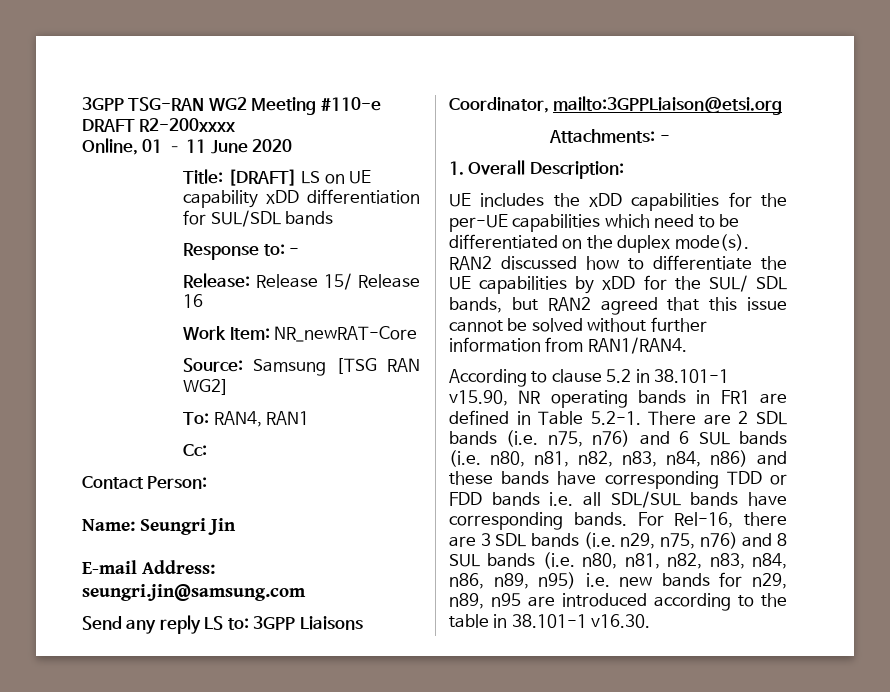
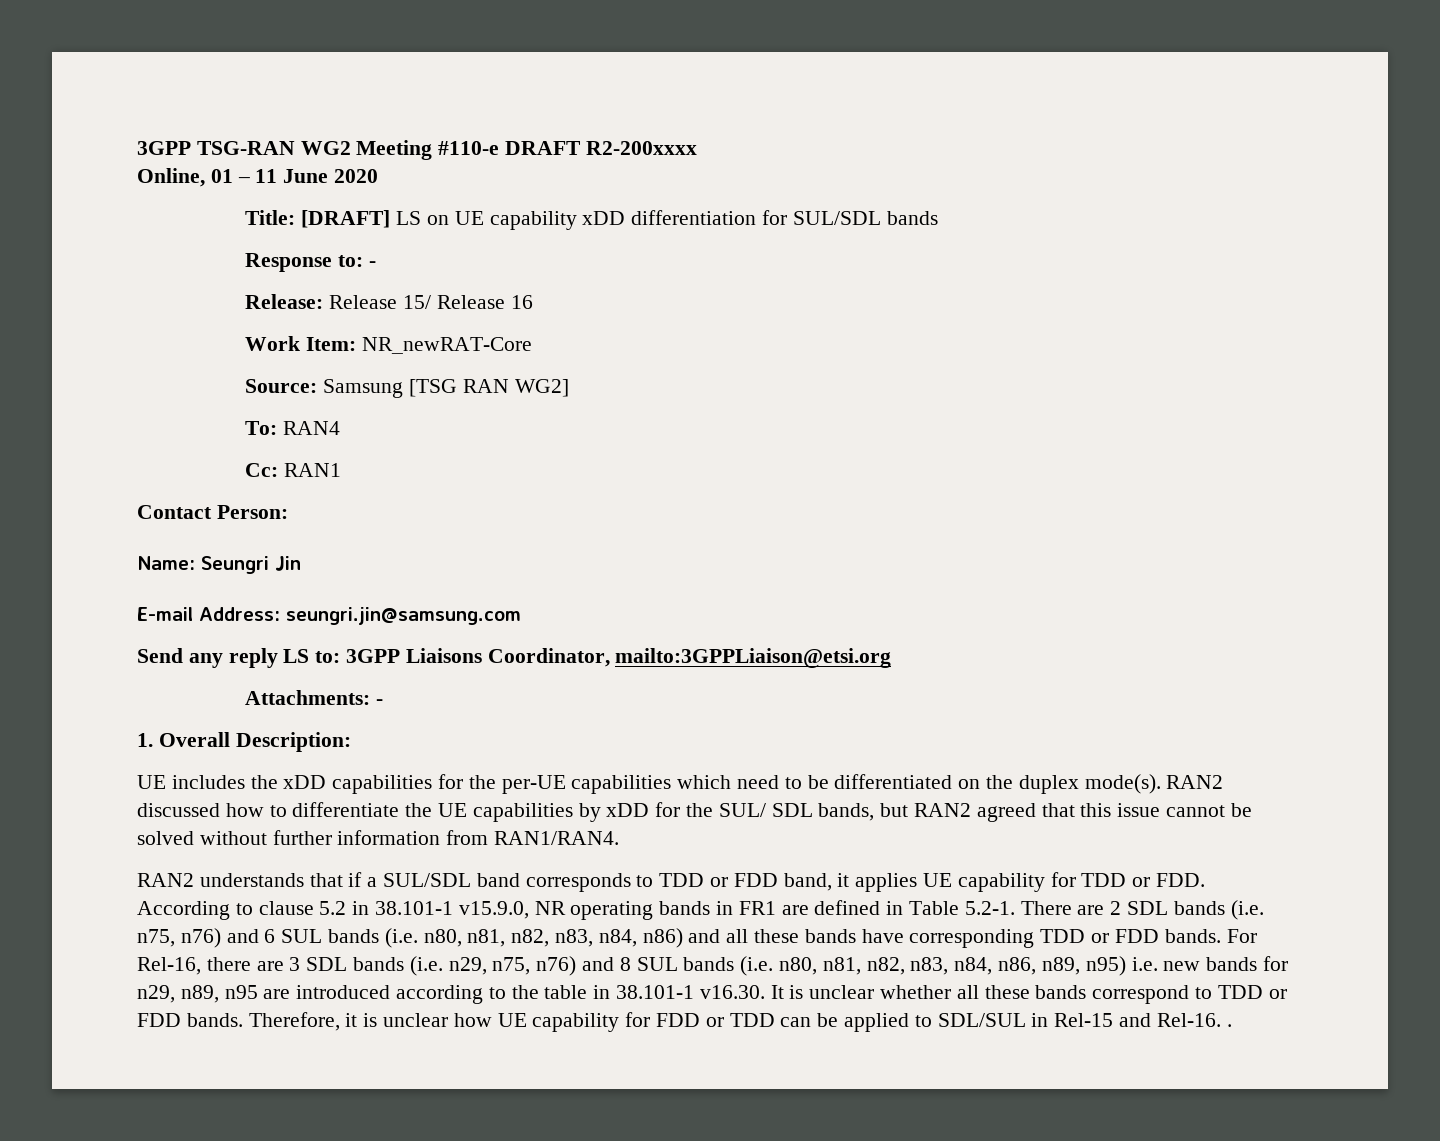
- To: RAN4, RAN1
+ To: RAN4
- Cc:
+ Cc: RAN1
- According to clause 5.2 in 38.101-1 v15.90, NR operating bands in FR1 are defined in Table 5.2-1. There are 2 SDL bands (i.e. n75, n76) and 6 SUL bands (i.e. n80, n81, n82, n83, n84, n86) and these bands have corresponding TDD or FDD bands i.e. all SDL/SUL bands have corresponding bands.
+ RAN2 understands that if a SUL/SDL band corresponds to TDD or FDD band, it applies UE capability for TDD or FDD. According to clause 5.2 in 38.101-1 v15.9.0, NR operating bands in FR1 are defined in Table 5.2-1. There are 2 SDL bands (i.e. n75, n76) and 6 SUL bands (i.e. n80, n81, n82, n83, n84, n86) and all these bands have corresponding TDD or FDD bands.
- For Rel-16, there are 3 SDL bands (i.e. n29, n75, n76) and 8 SUL bands (i.e. n80, n81, n82, n83, n84, n86, n89, n95) i.e. new bands for n29, n89, n95 are introduced according to the table in 38.101-1 v16.30.
+ For Rel-16, there are 3 SDL bands (i.e. n29, n75, n76) and 8 SUL bands (i.e. n80, n81, n82, n83, n84, n86, n89, n95) i.e. new bands for n29, n89, n95 are introduced according to the table in 38.101-1 v16.30. It is unclear whether all these bands correspond to TDD or FDD bands. Therefore, it is unclear how UE capability for FDD or TDD can be applied to SDL/SUL in Rel-15 and Rel-16. .

